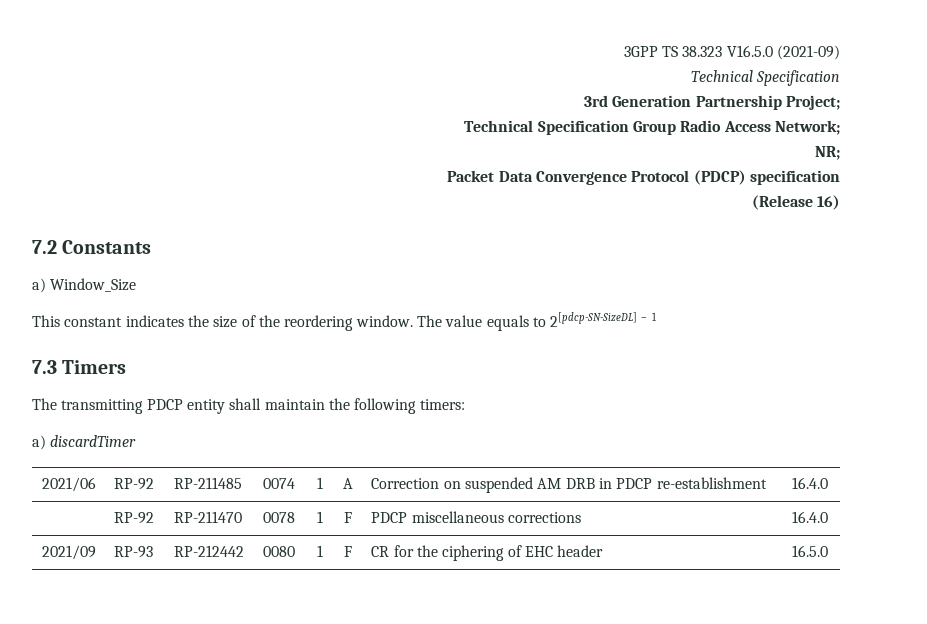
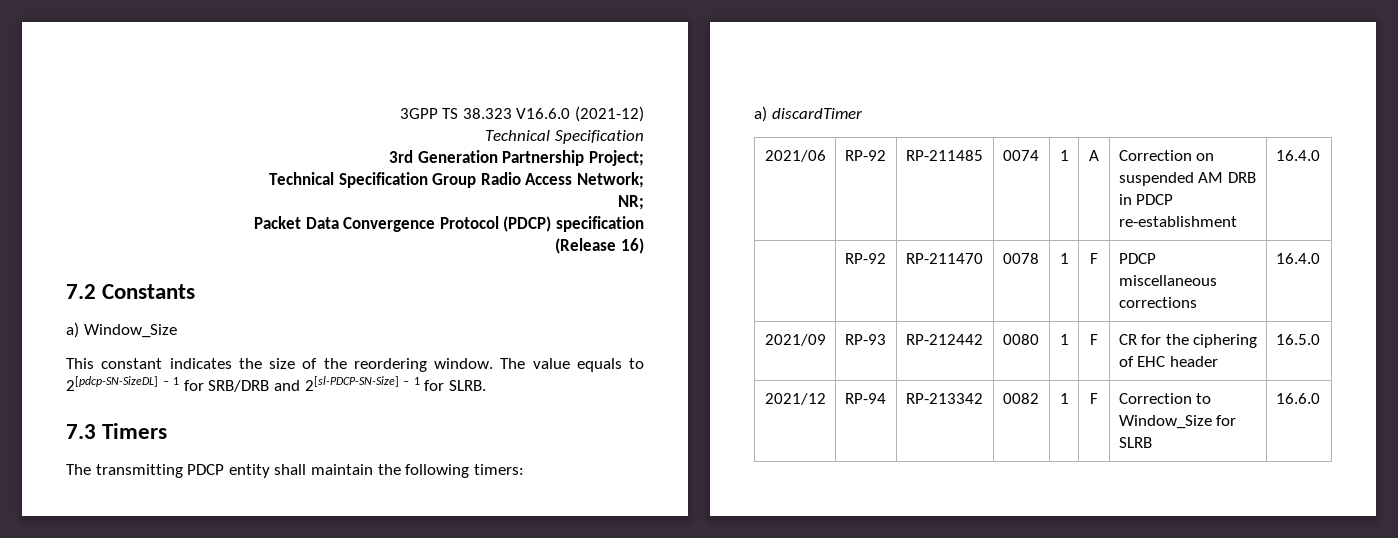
- 3GPP TS 38.323 V16.5.0 (2021-09)
+ 3GPP TS 38.323 V16.6.0 (2021-12)
- The value equals to 2[pdcp-SN-SizeDL] – 1
+ The value equals to 2[pdcp-SN-SizeDL] – 1 for SRB/DRB and 2[sl-PDCP-SN-Size] – 1 for SLRB.
+ 2021/12 | RP-94 | RP-213342 | 0082 | 1 | F | Correction to Window_Size for SLRB | 16.6.0

